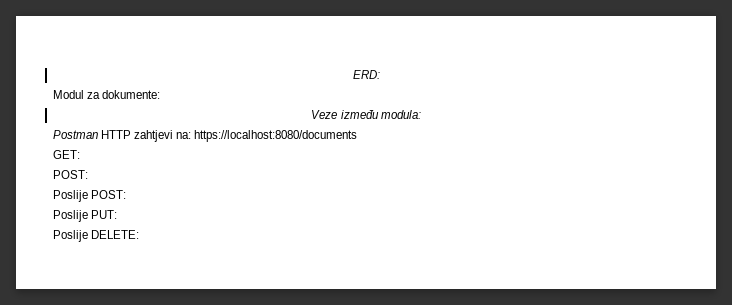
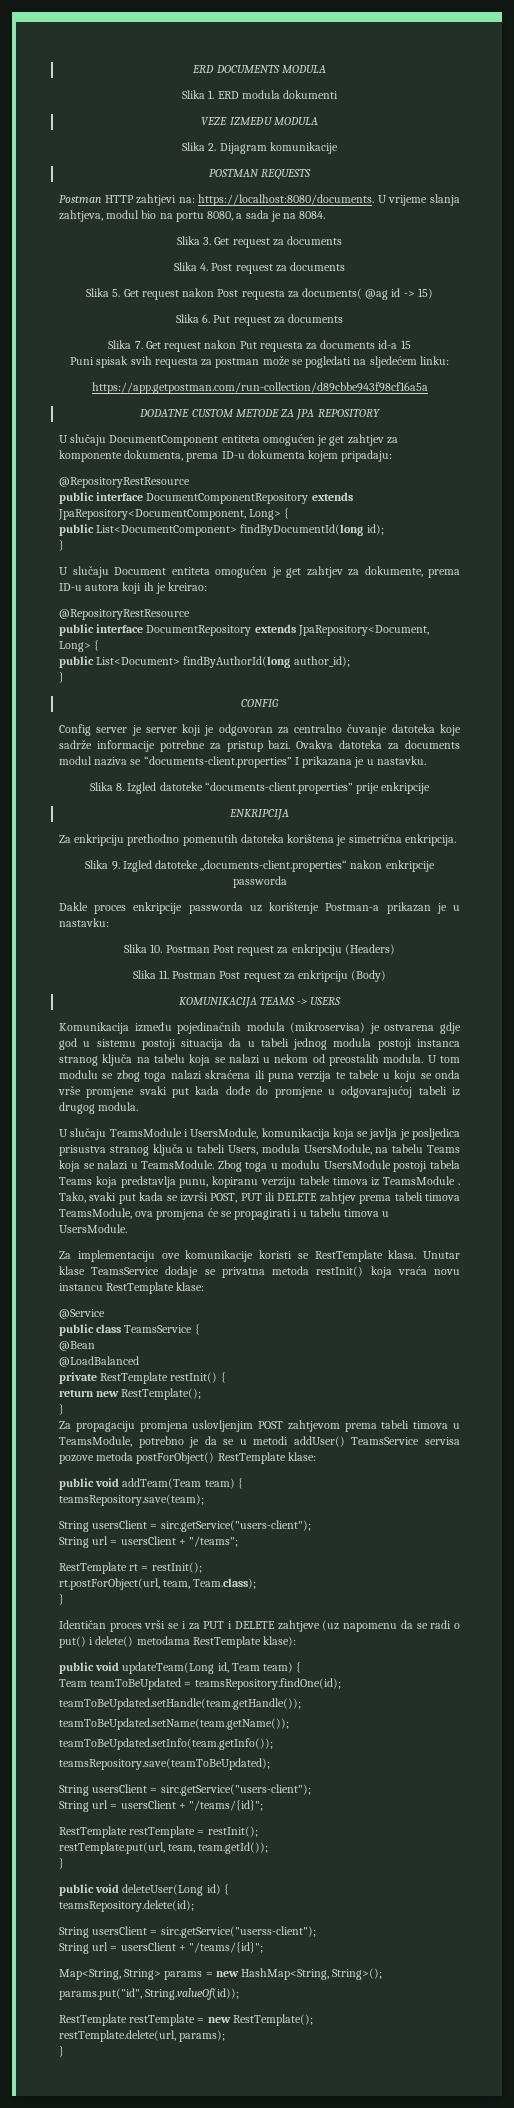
- ERD:
- Modul za dokumente:
- Veze između modula:
- Postman HTTP zahtjevi na: https://localhost:8080/documents
- GET:
- POST:
- Poslije POST:
- Poslije PUT:
- Poslije DELETE:
+ ERD DOCUMENTS MODULA
+ Slika 1. ERD modula dokumenti
+ VEZE IZMEĐU MODULA
+ Slika 2. Dijagram komunikacije
+ POSTMAN REQUESTS
+ Postman HTTP zahtjevi na: https://localhost:8080/documents. U vrijeme slanja zahtjeva, modul bio na portu 8080, a sada je na 8084.
+ Slika 3. Get request za documents
+ Slika 4. Post request za documents
+ Slika 5. Get request nakon Post requesta za documents( @ag id -> 15)
+ Slika 6. Put request za documents
+ Slika 7. Get request nakon Put requesta za documents id-a 15
+ Puni spisak svih requesta za postman može se pogledati na sljedećem linku:
+ https://app.getpostman.com/run-collection/d89cbbe943f98cf16a5a
+ DODATNE CUSTOM METODE ZA JPA REPOSITORY
+ U slučaju DocumentComponent entiteta omogućen je get zahtjev za komponente dokumenta, prema ID-u dokumenta kojem pripadaju:
+ @RepositoryRestResource
+ public interface DocumentComponentRepository extends JpaRepository<DocumentComponent, Long> {
+ public List<DocumentComponent> findByDocumentId(long id);
+ }
+ U slučaju Document entiteta omogućen je get zahtjev za dokumente, prema ID-u autora koji ih je kreirao:
+ @RepositoryRestResource
+ public interface DocumentRepository extends JpaRepository<Document, Long> {
+ public List<Document> findByAuthorId(long author_id);
+ }
+ CONFIG
+ Config server je server koji je odgovoran za centralno čuvanje datoteka koje sadrže informacije potrebne za pristup bazi. Ovakva datoteka za documents modul naziva se “documents-client.properties” I prikazana je u nastavku.
+ Slika 8. Izgled datoteke “documents-client.properties” prije enkripcije
+ ENKRIPCIJA
+ Za enkripciju prethodno pomenutih datoteka korištena je simetrična enkripcija.
+ Slika 9. Izgled datoteke „documents-client.properties“ nakon enkripcije passworda
+ Dakle proces enkripcije passworda uz korištenje Postman-a prikazan je u nastavku:
+ Slika 10. Postman Post request za enkripciju (Headers)
+ Slika 11. Postman Post request za enkripciju (Body)
+ KOMUNIKACIJA TEAMS -> USERS
+ Komunikacija između pojedinačnih modula (mikroservisa) je ostvarena gdje god u sistemu postoji situacija da u tabeli jednog modula postoji instanca stranog ključa na tabelu koja se nalazi u nekom od preostalih modula. U tom modulu se zbog toga nalazi skraćena ili puna verzija te tabele u koju se onda vrše promjene svaki put kada dođe do promjene u odgovarajućoj tabeli iz drugog modula.
+ U slučaju TeamsModule i UsersModule, komunikacija koja se javlja je posljedica prisustva stranog ključa u tabeli Users, modula UsersModule, na tabelu Teams koja se nalazi u TeamsModule. Zbog toga u modulu UsersModule postoji tabela Teams koja predstavlja punu, kopiranu verziju tabele timova iz TeamsModule . Tako, svaki put kada se izvrši POST, PUT ili DELETE zahtjev prema tabeli timova TeamsModule, ova promjena će se propagirati i u tabelu timova u UsersModule.
+ Za implementaciju ove komunikacije koristi se RestTemplate klasa. Unutar klase TeamsService dodaje se privatna metoda restInit() koja vraća novu instancu RestTemplate klase:
+ @Service
+ public class TeamsService {
+ @Bean
+ @LoadBalanced
+ private RestTemplate restInit() {
+ return new RestTemplate();
+ }
+ Za propagaciju promjena uslovljenjim POST zahtjevom prema tabeli timova u TeamsModule, potrebno je da se u metodi addUser() TeamsService servisa pozove metoda postForObject() RestTemplate klase:
+ public void addTeam(Team team) {
+ teamsRepository.save(team);
+ String usersClient = sirc.getService("users-client");
+ String url = usersClient + "/teams";
+ RestTemplate rt = restInit();
+ rt.postForObject(url, team, Team.class);
+ }
+ Identičan proces vrši se i za PUT i DELETE zahtjeve (uz napomenu da se radi o put() i delete() metodama RestTemplate klase):
+ public void updateTeam(Long id, Team team) {
+ Team teamToBeUpdated = teamsRepository.findOne(id);
+ teamToBeUpdated.setHandle(team.getHandle());
+ teamToBeUpdated.setName(team.getName());
+ teamToBeUpdated.setInfo(team.getInfo());
+ teamsRepository.save(teamToBeUpdated);
+ String usersClient = sirc.getService("users-client");
+ String url = usersClient + "/teams/{id}";
+ RestTemplate restTemplate = restInit();
+ restTemplate.put(url, team, team.getId());
+ }
+ public void deleteUser(Long id) {
+ teamsRepository.delete(id);
+ String usersClient = sirc.getService("userss-client");
+ String url = usersClient + "/teams/{id}";
+ Map<String, String> params = new HashMap<String, String>();
+ params.put("id", String.valueOf(id));
+ RestTemplate restTemplate = new RestTemplate();
+ restTemplate.delete(url, params);
+ }

